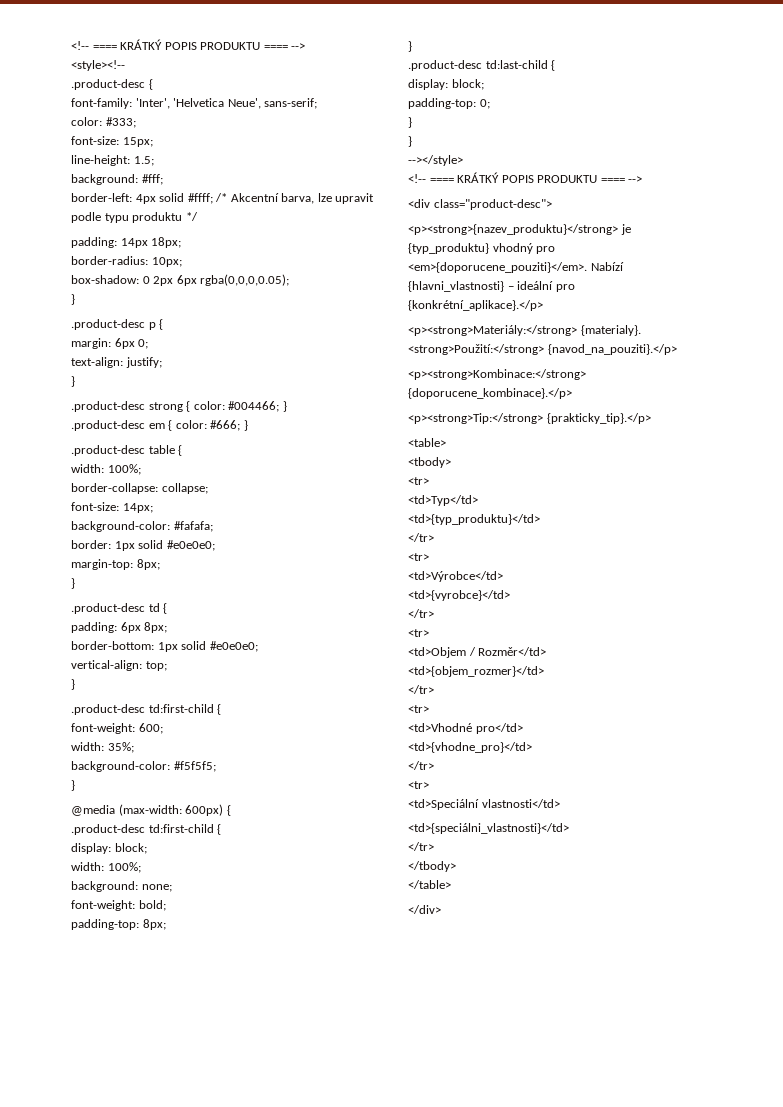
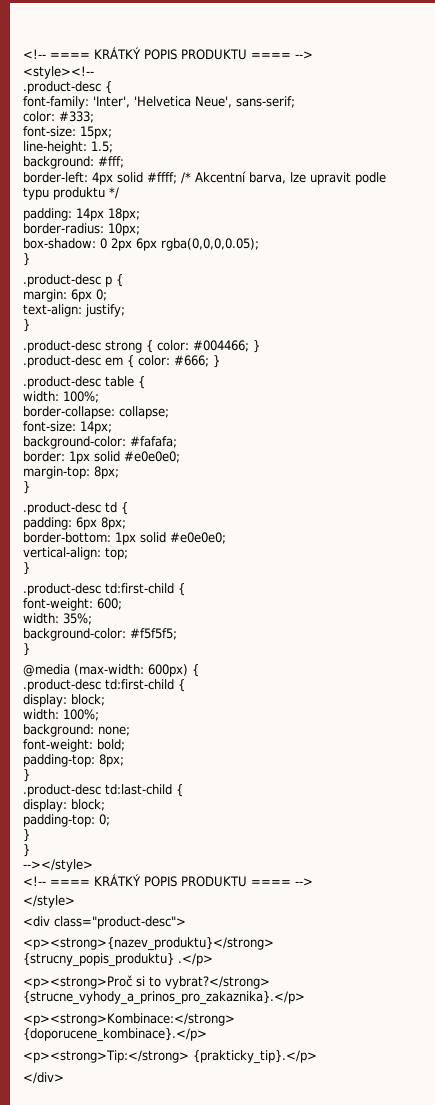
+ </style>
- <p><strong>{nazev_produktu}</strong> je {typ_produktu} vhodný pro <em>{doporucene_pouziti}</em>. Nabízí {hlavni_vlastnosti} – ideální pro {konkrétní_aplikace}.</p>
- <p><strong>Materiály:</strong> {materialy}. <strong>Použití:</strong> {navod_na_pouziti}.</p>
+ <p><strong>{nazev_produktu}</strong> {strucny_popis_produktu} .</p>
+ <p><strong>Proč si to vybrat?</strong> {strucne_vyhody_a_prinos_pro_zakaznika}.</p>
  <p><strong>Kombinace:</strong> {doporucene_kombinace}.</p>
  <p><strong>Tip:</strong> {prakticky_tip}.</p>
- <table>
- <tbody>
- <tr>
- <td>Typ</td>
- <td>{typ_produktu}</td>
- </tr>
- <tr>
- <td>Výrobce</td>
- <td>{vyrobce}</td>
- </tr>
- <tr>
- <td>Objem / Rozměr</td>
- <td>{objem_rozmer}</td>
- </tr>
- <tr>
- <td>Vhodné pro</td>
- <td>{vhodne_pro}</td>
- </tr>
- <tr>
- <td>Speciální vlastnosti</td>
- <td>{speciálni_vlastnosti}</td>
- </tr>
- </tbody>
- </table>

